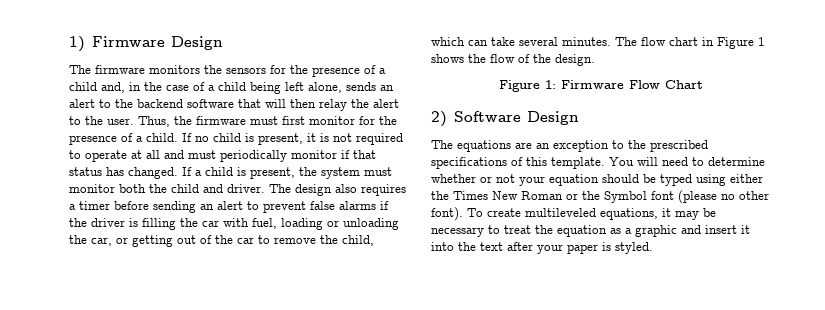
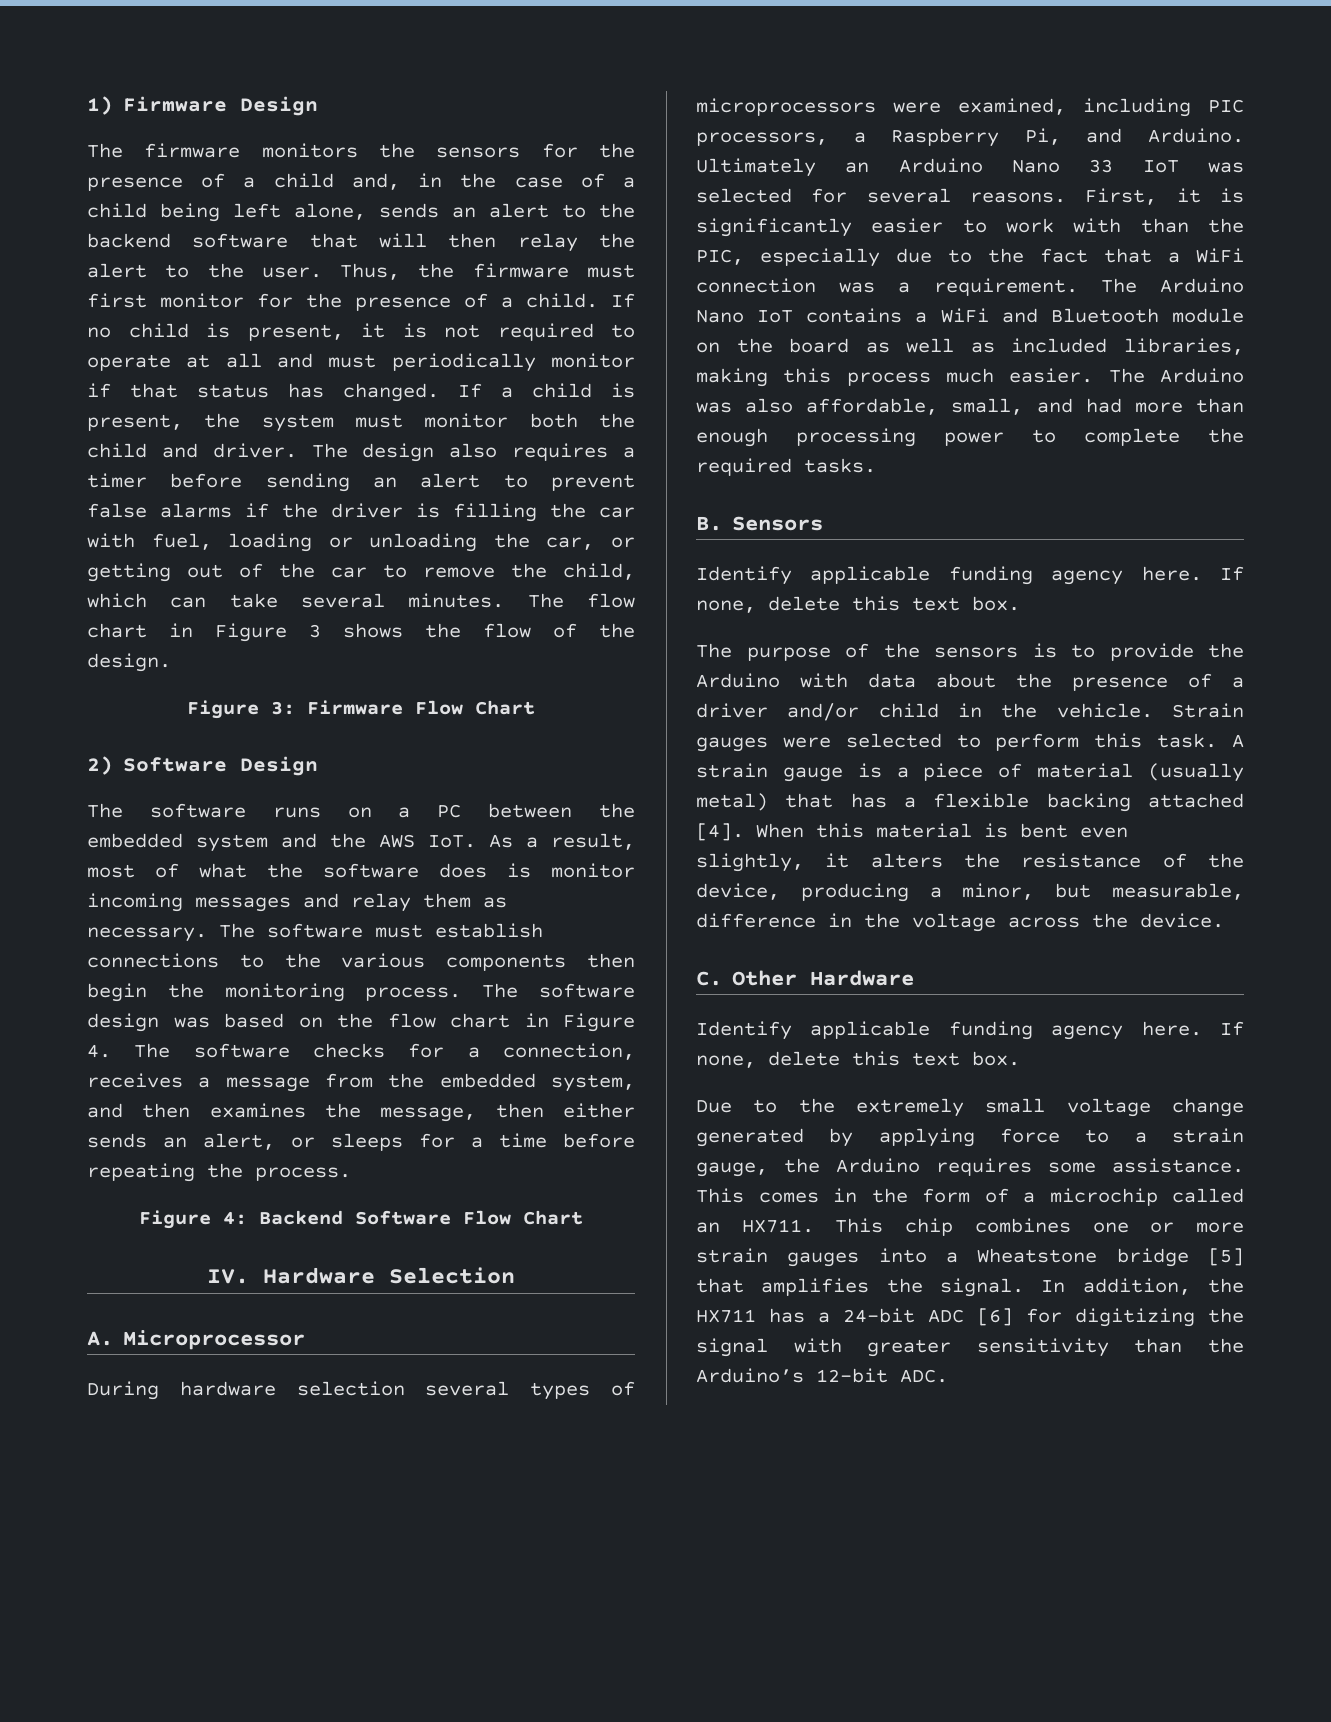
- The flow chart in Figure 1 shows the flow of the design.
+ The flow chart in Figure 3 shows the flow of the design.
- Figure 1: Firmware Flow Chart
+ Figure 3: Firmware Flow Chart
- The equations are an exception to the prescribed specifications of this template. You will need to determine whether or not your equation should be typed using either the Times New Roman or the Symbol font (please no other font). To create multileveled equations, it may be necessary to treat the equation as a graphic and insert it into the text after your paper is styled.
+ The software runs on a PC between the embedded system and the AWS IoT. As a result, most of what the software does is monitor incoming messages and relay them as necessary. The software must establish connections to the various components then begin the monitoring process. The software design was based on the flow chart in Figure 4. The software checks for a connection, receives a message from the embedded system, and then examines the message, then either sends an alert, or sleeps for a time before repeating the process.
+ Figure 4: Backend Software Flow Chart
+ IV. Hardware Selection
+ A. Microprocessor
+ During hardware selection several types of microprocessors were examined, including PIC processors, a Raspberry Pi, and Arduino. Ultimately an Arduino Nano 33 IoT was selected for several reasons. First, it is significantly easier to work with than the PIC, especially due to the fact that a WiFi connection was a requirement. The Arduino Nano IoT contains a WiFi and Bluetooth module on the board as well as included libraries, making this process much easier. The Arduino was also affordable, small, and had more than enough processing power to complete the required tasks.
+ B. Sensors
+ Identify applicable funding agency here. If none, delete this text box.
+ The purpose of the sensors is to provide the Arduino with data about the presence of a driver and/or child in the vehicle. Strain gauges were selected to perform this task. A strain gauge is a piece of material (usually metal) that has a flexible backing attached [4]. When this material is bent even slightly, it alters the resistance of the device, producing a minor, but measurable, difference in the voltage across the device.
+ C. Other Hardware
+ Identify applicable funding agency here. If none, delete this text box.
+ Due to the extremely small voltage change generated by applying force to a strain gauge, the Arduino requires some assistance. This comes in the form of a microchip called an HX711. This chip combines one or more strain gauges into a Wheatstone bridge [5] that amplifies the signal. In addition, the HX711 has a 24-bit ADC [6] for digitizing the signal with greater sensitivity than the Arduino’s 12-bit ADC.

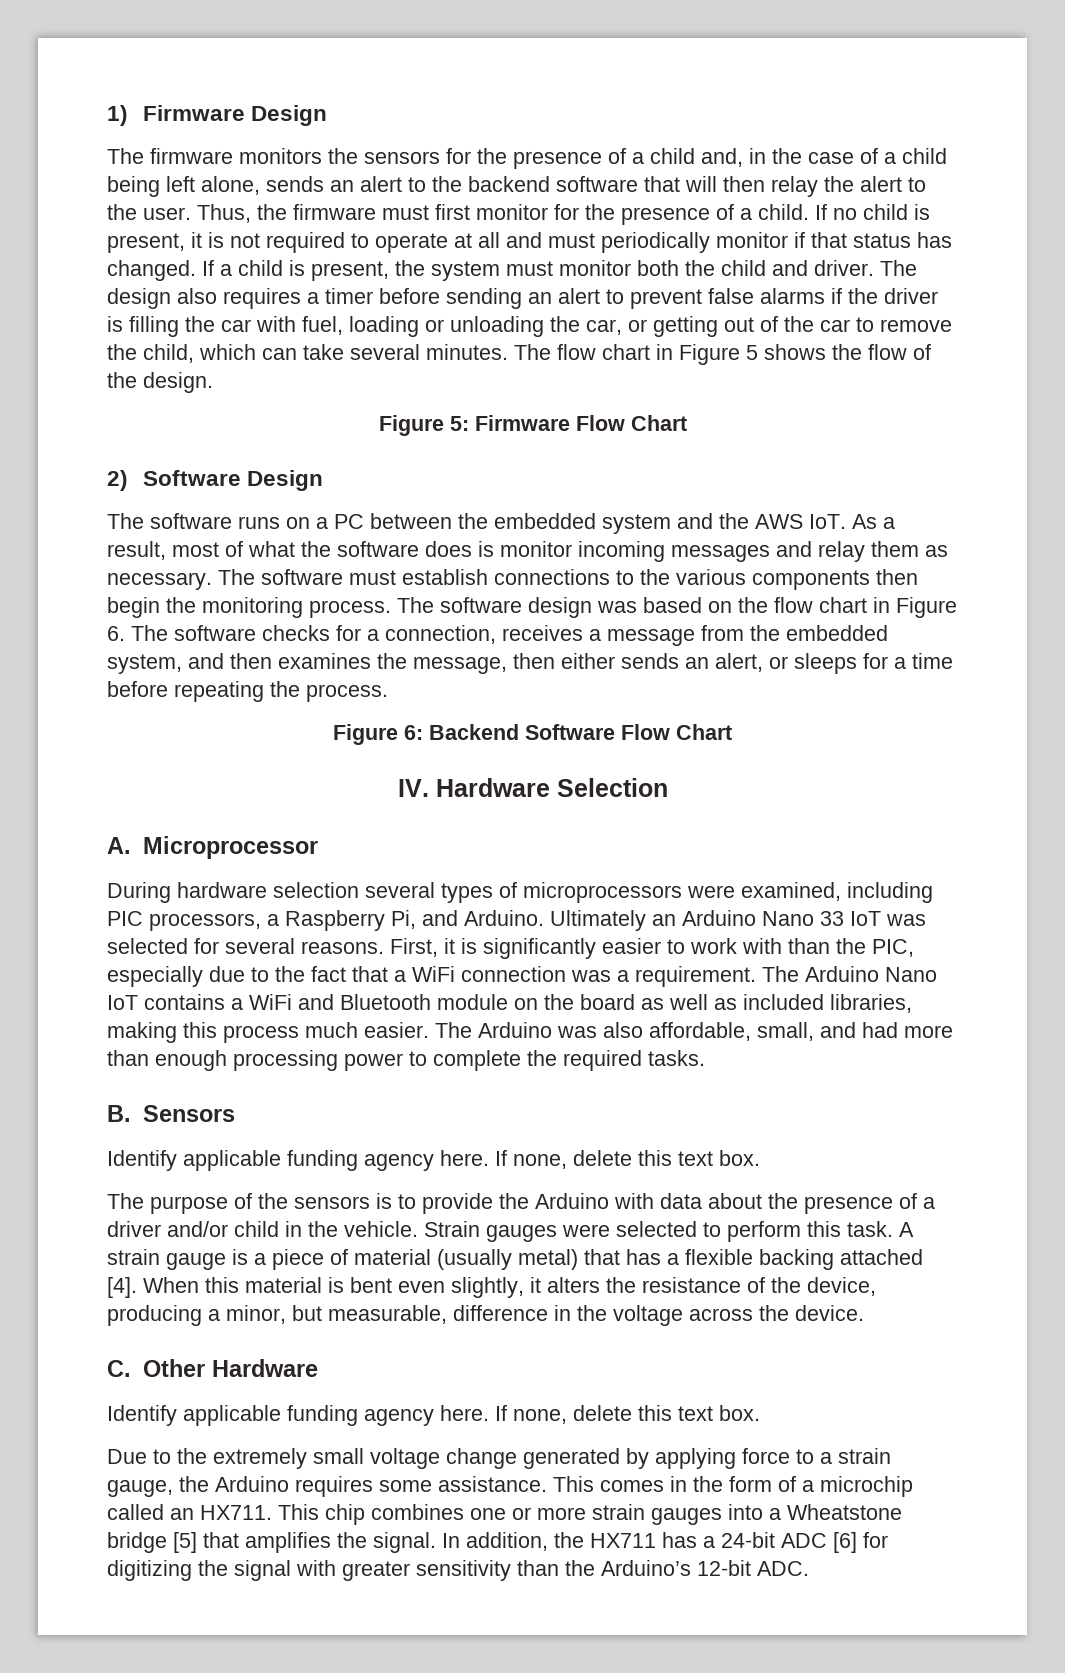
- The flow chart in Figure 3 shows the flow of the design.
+ The flow chart in Figure 5 shows the flow of the design.
- Figure 3: Firmware Flow Chart
+ Figure 5: Firmware Flow Chart
- The software design was based on the flow chart in Figure 4. The software checks for a connection, receives a message from the embedded system, and then examines the message, then either sends an alert, or sleeps for a time before repeating the process.
+ The software design was based on the flow chart in Figure 6. The software checks for a connection, receives a message from the embedded system, and then examines the message, then either sends an alert, or sleeps for a time before repeating the process.
- Figure 4: Backend Software Flow Chart
+ Figure 6: Backend Software Flow Chart

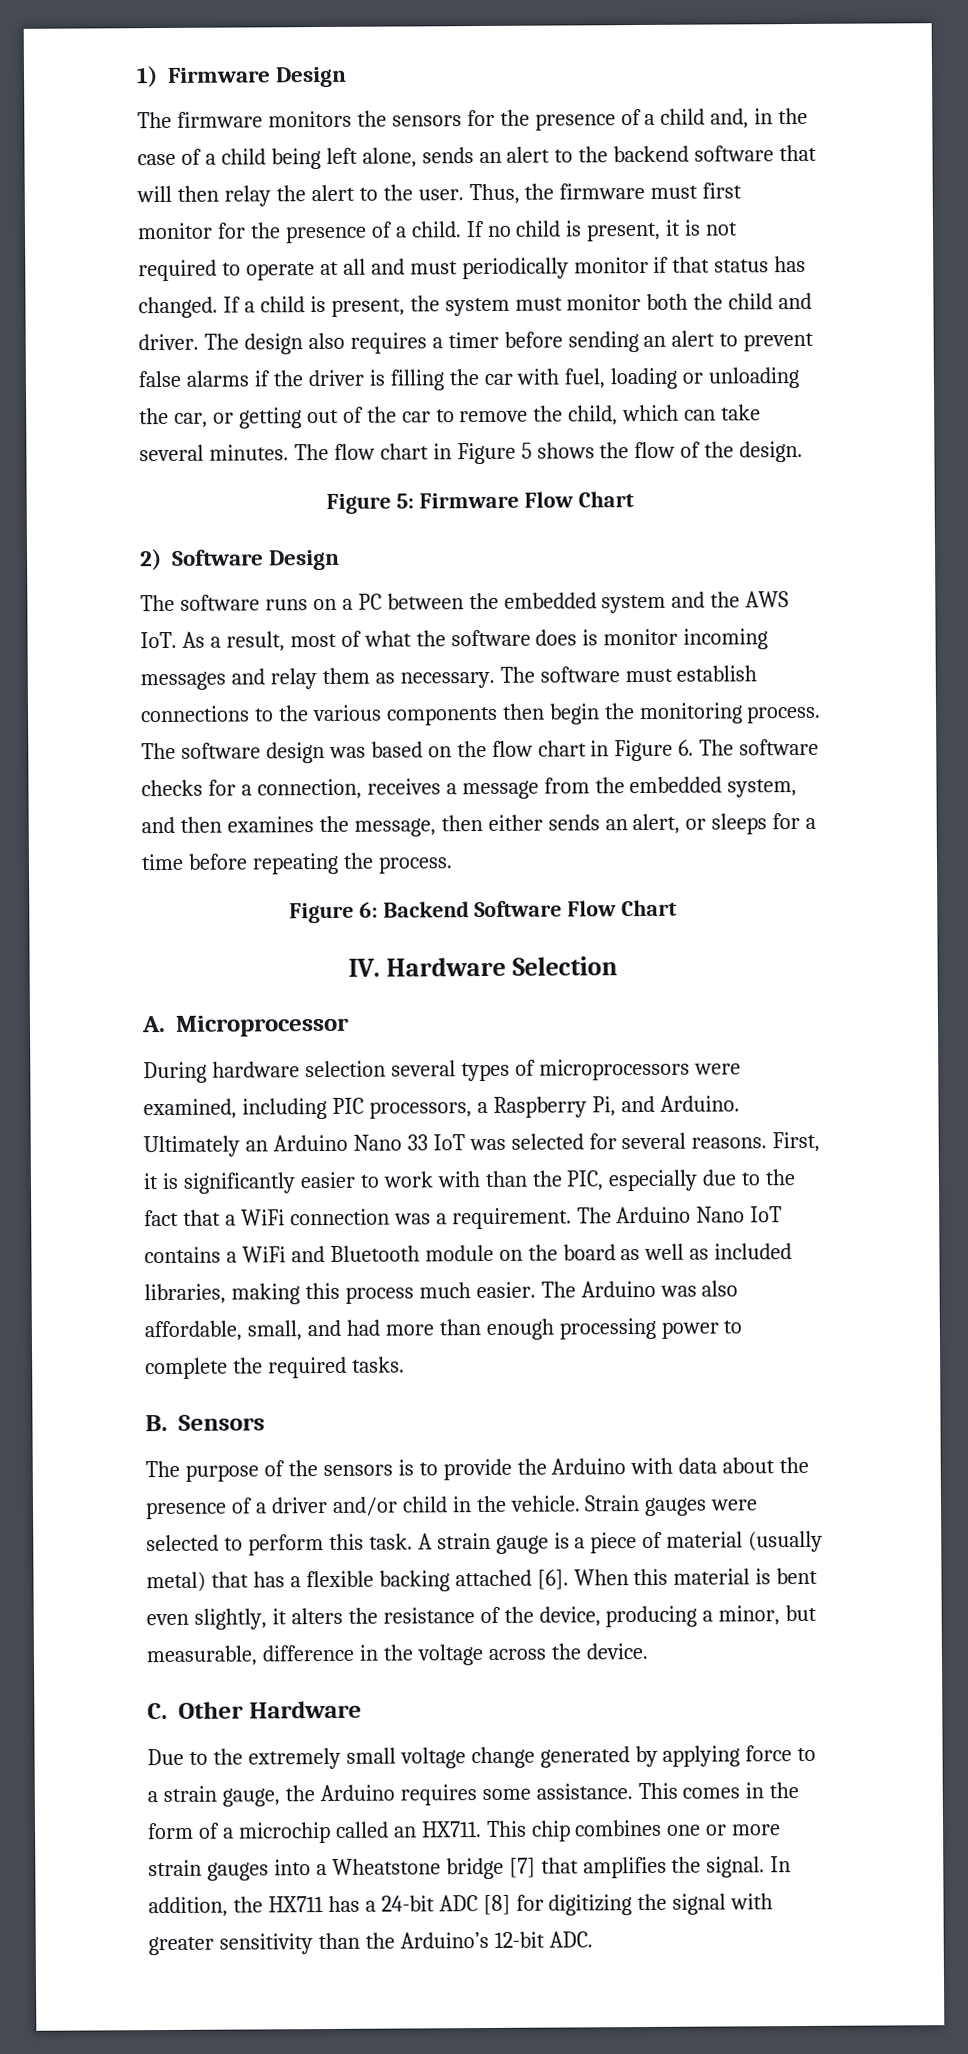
  B. Sensors
- Identify applicable funding agency here. If none, delete this text box.
- A strain gauge is a piece of material (usually metal) that has a flexible backing attached [4].
+ A strain gauge is a piece of material (usually metal) that has a flexible backing attached [6].
  C. Other Hardware
- Identify applicable funding agency here. If none, delete this text box.
- This chip combines one or more strain gauges into a Wheatstone bridge [5] that amplifies the signal.
+ This chip combines one or more strain gauges into a Wheatstone bridge [7] that amplifies the signal.
- In addition, the HX711 has a 24-bit ADC [6] for digitizing the signal with greater sensitivity than the Arduino’s 12-bit ADC.
+ In addition, the HX711 has a 24-bit ADC [8] for digitizing the signal with greater sensitivity than the Arduino’s 12-bit ADC.

